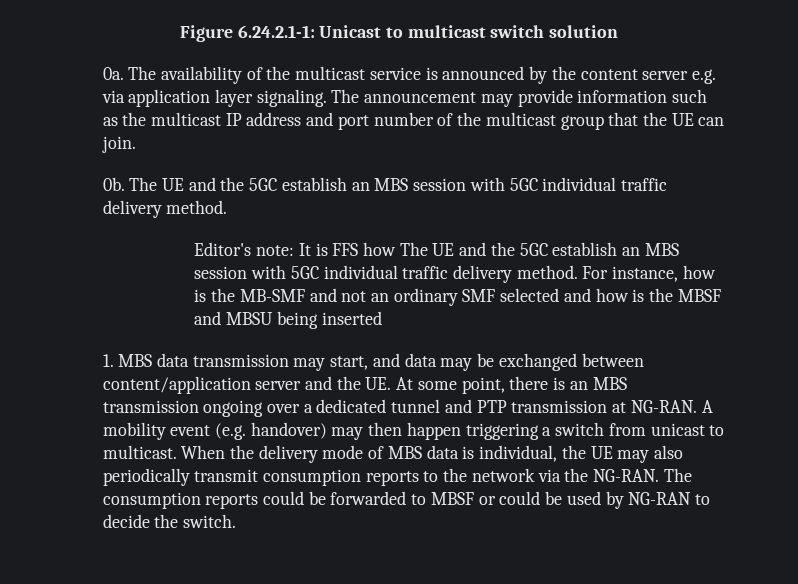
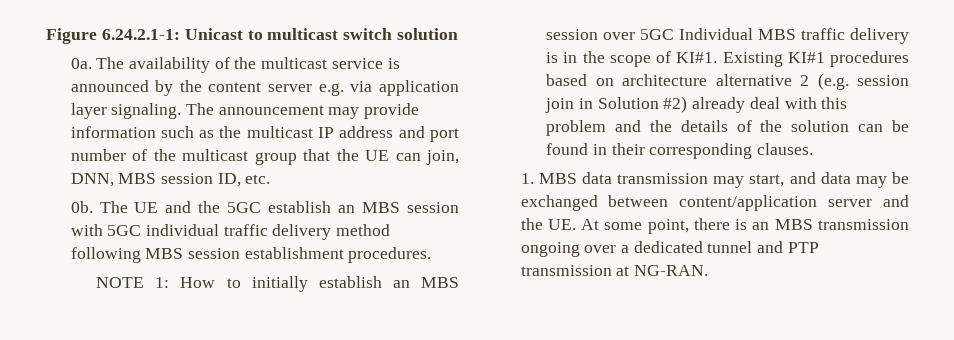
- The announcement may provide information such as the multicast IP address and port number of the multicast group that the UE can join.
+ The announcement may provide information such as the multicast IP address and port number of the multicast group that the UE can join, DNN, MBS session ID, etc.
- 0b. The UE and the 5GC establish an MBS session with 5GC individual traffic delivery method.
- Editor's note: It is FFS how The UE and the 5GC establish an MBS session with 5GC individual traffic delivery method. For instance, how is the MB-SMF and not an ordinary SMF selected and how is the MBSF and MBSU being inserted
+ 0b. The UE and the 5GC establish an MBS session with 5GC individual traffic delivery method following MBS session establishment procedures.
+ NOTE 1: How to initially establish an MBS session over 5GC Individual MBS traffic delivery is in the scope of KI#1. Existing KI#1 procedures based on architecture alternative 2 (e.g. session join in Solution #2) already deal with this problem and the details of the solution can be found in their corresponding clauses.
- A mobility event (e.g. handover) may then happen triggering a switch from unicast to multicast. When the delivery mode of MBS data is individual, the UE may also periodically transmit consumption reports to the network via the NG-RAN. The consumption reports could be forwarded to MBSF or could be used by NG-RAN to decide the switch.

